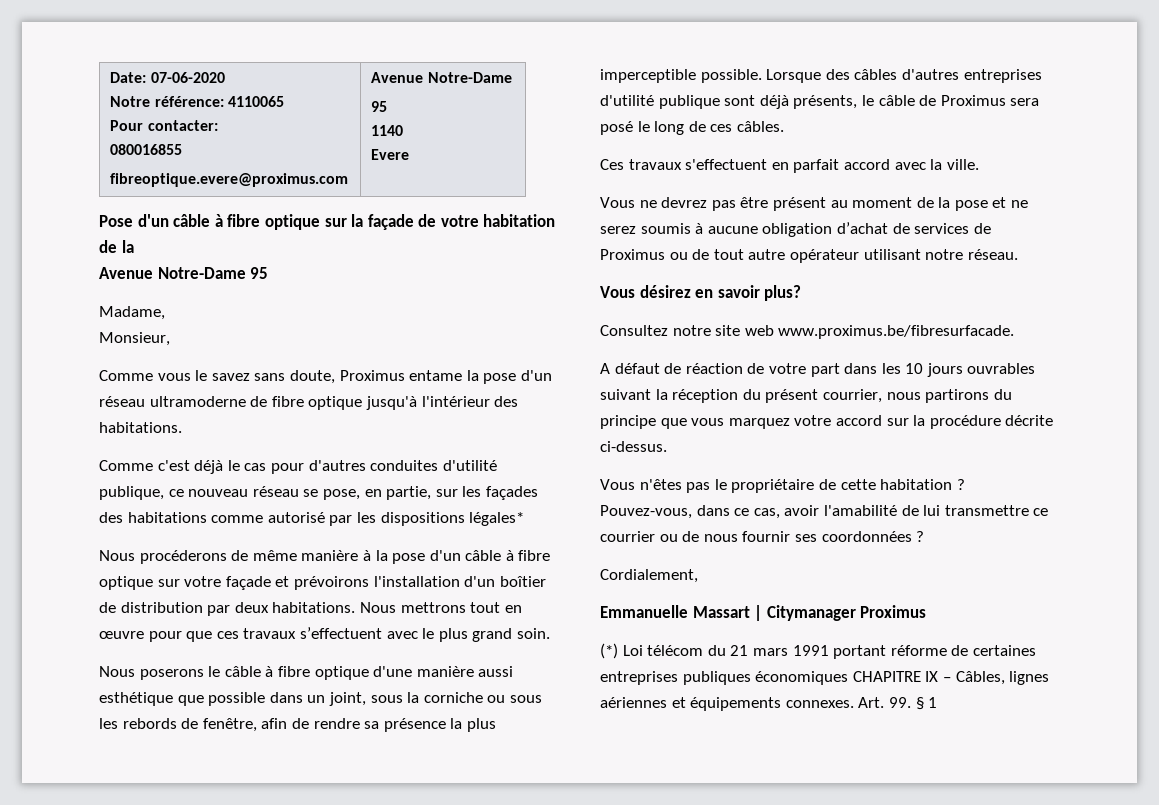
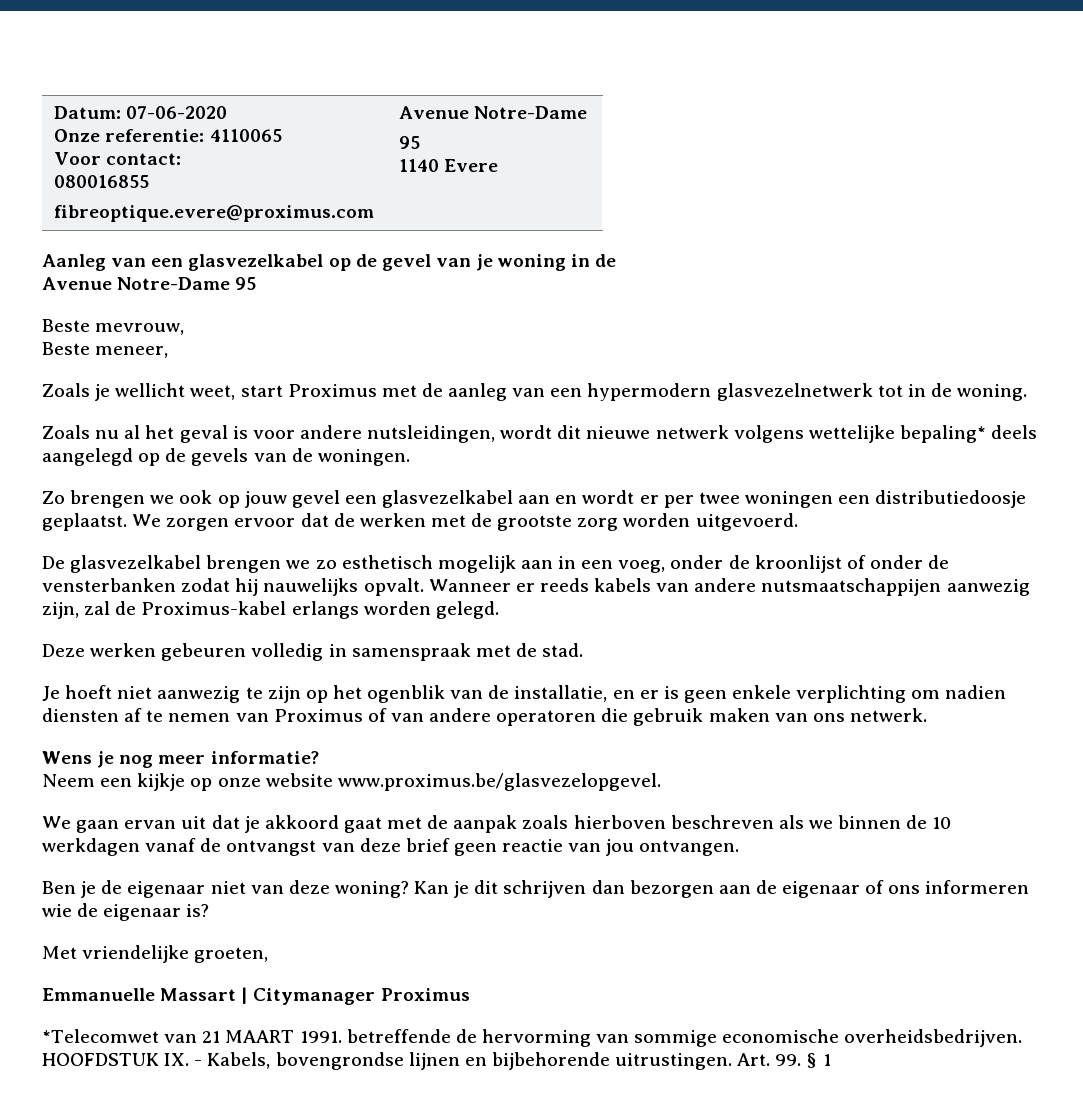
- Date: 07-06-2020
- Notre référence: 4110065
- Pour contacter:
+ Datum: 07-06-2020
+ Onze referentie: 4110065
+ Voor contact:
  080016855
  fibreoptique.evere@proximus.com | Avenue Notre-Dame
  95
- 1140
- Evere
+ 1140 Evere
- Pose d'un câble à fibre optique sur la façade de votre habitation de la
+ Aanleg van een glasvezelkabel op de gevel van je woning in de
- Madame,
- Monsieur,
- Comme vous le savez sans doute, Proximus entame la pose d'un réseau ultramoderne de fibre optique jusqu'à l'intérieur des habitations.
- Comme c'est déjà le cas pour d'autres conduites d'utilité publique, ce nouveau réseau se pose, en partie, sur les façades des habitations comme autorisé par les dispositions légales*
- Nous procéderons de même manière à la pose d'un câble à fibre optique sur votre façade et prévoirons l'installation d'un boîtier de distribution par deux habitations. Nous mettrons tout en œuvre pour que ces travaux s’effectuent avec le plus grand soin.
- Nous poserons le câble à fibre optique d'une manière aussi esthétique que possible dans un joint, sous la corniche ou sous les rebords de fenêtre, afin de rendre sa présence la plus imperceptible possible. Lorsque des câbles d'autres entreprises d'utilité publique sont déjà présents, le câble de Proximus sera posé le long de ces câbles.
- Ces travaux s'effectuent en parfait accord avec la ville.
- Vous ne devrez pas être présent au moment de la pose et ne serez soumis à aucune obligation d’achat de services de Proximus ou de tout autre opérateur utilisant notre réseau.
- Vous désirez en savoir plus?
- Consultez notre site web www.proximus.be/fibresurfacade.
- A défaut de réaction de votre part dans les 10 jours ouvrables suivant la réception du présent courrier, nous partirons du principe que vous marquez votre accord sur la procédure décrite ci-dessus.
- Vous n'êtes pas le propriétaire de cette habitation ? Pouvez-vous, dans ce cas, avoir l'amabilité de lui transmettre ce courrier ou de nous fournir ses coordonnées ?
- Cordialement,
+ Beste mevrouw,
+ Beste meneer,
+ Zoals je wellicht weet, start Proximus met de aanleg van een hypermodern glasvezelnetwerk tot in de woning.
+ Zoals nu al het geval is voor andere nutsleidingen, wordt dit nieuwe netwerk volgens wettelijke bepaling* deels aangelegd op de gevels van de woningen.
+ Zo brengen we ook op jouw gevel een glasvezelkabel aan en wordt er per twee woningen een distributiedoosje geplaatst. We zorgen ervoor dat de werken met de grootste zorg worden uitgevoerd.
+ De glasvezelkabel brengen we zo esthetisch mogelijk aan in een voeg, onder de kroonlijst of onder de vensterbanken zodat hij nauwelijks opvalt. Wanneer er reeds kabels van andere nutsmaatschappijen aanwezig zijn, zal de Proximus-kabel erlangs worden gelegd.
+ Deze werken gebeuren volledig in samenspraak met de stad.
+ Je hoeft niet aanwezig te zijn op het ogenblik van de installatie, en er is geen enkele verplichting om nadien diensten af te nemen van Proximus of van andere operatoren die gebruik maken van ons netwerk.
+ Wens je nog meer informatie?
+ Neem een kijkje op onze website www.proximus.be/glasvezelopgevel.
+ We gaan ervan uit dat je akkoord gaat met de aanpak zoals hierboven beschreven als we binnen de 10 werkdagen vanaf de ontvangst van deze brief geen reactie van jou ontvangen.
+ Ben je de eigenaar niet van deze woning? Kan je dit schrijven dan bezorgen aan de eigenaar of ons informeren wie de eigenaar is?
+ Met vriendelijke groeten,
- (*) Loi télécom du 21 mars 1991 portant réforme de certaines entreprises publiques économiques CHAPITRE IX – Câbles, lignes aériennes et équipements connexes.
+ *Telecomwet van 21 MAART 1991. betreffende de hervorming van sommige economische overheidsbedrijven. HOOFDSTUK IX. - Kabels, bovengrondse lijnen en bijbehorende uitrustingen.

